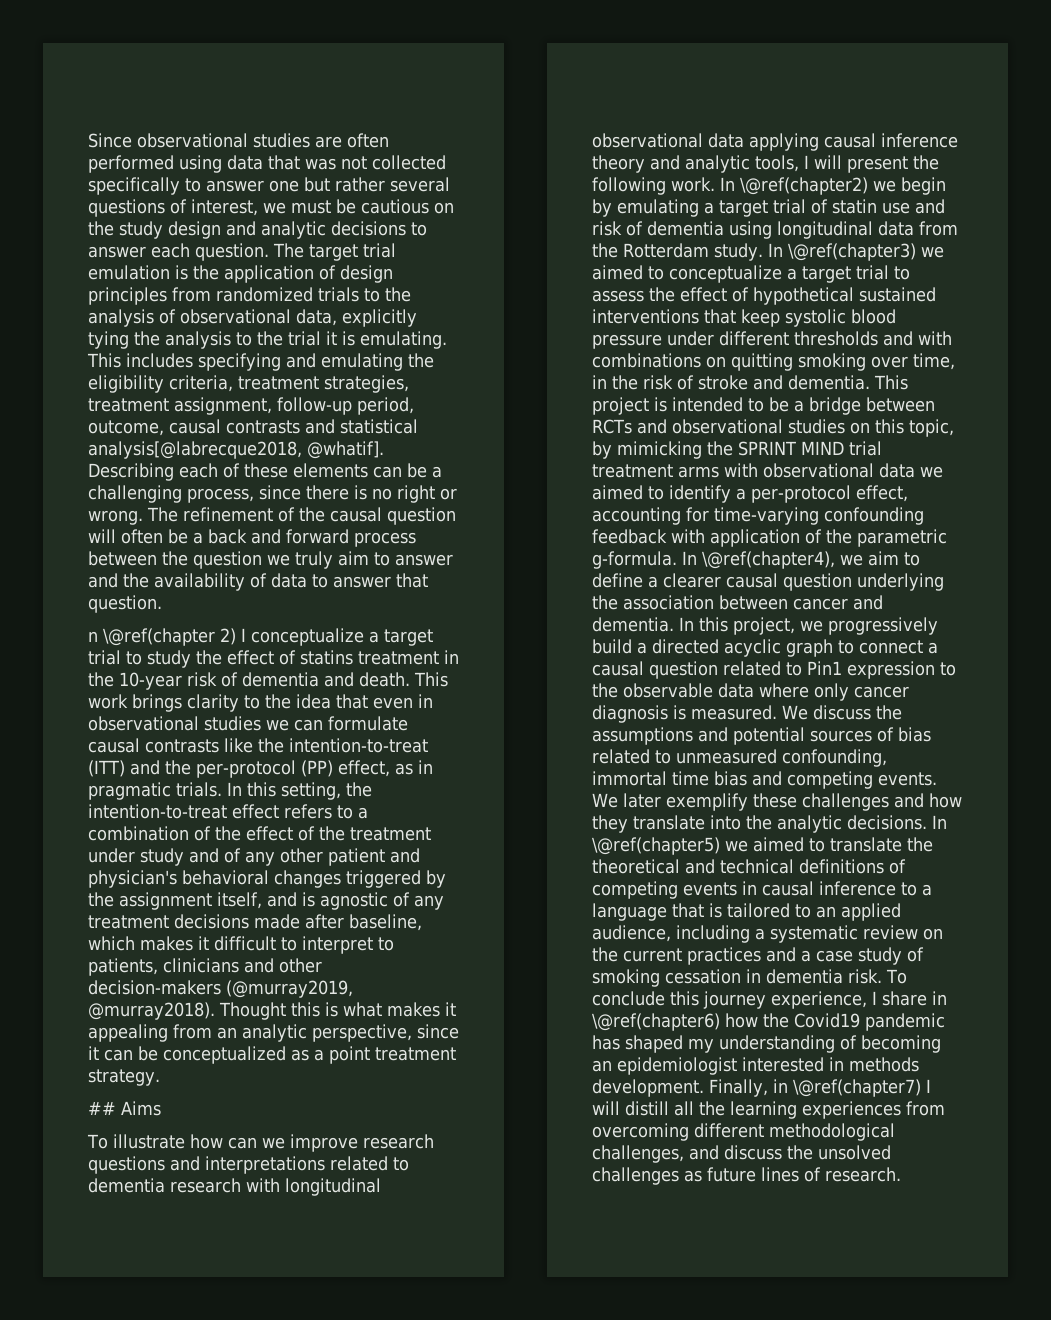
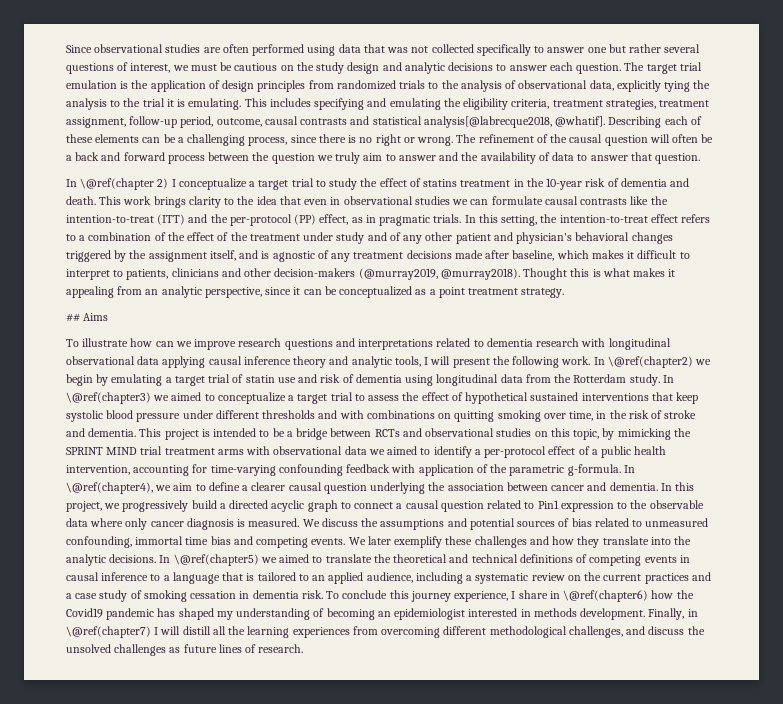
- n \@ref(chapter 2) I conceptualize a target trial to study the effect of statins treatment in the 10-year risk of dementia and death.
+ In \@ref(chapter 2) I conceptualize a target trial to study the effect of statins treatment in the 10-year risk of dementia and death.
- This project is intended to be a bridge between RCTs and observational studies on this topic, by mimicking the SPRINT MIND trial treatment arms with observational data we aimed to identify a per-protocol effect, accounting for time-varying confounding feedback with application of the parametric g-formula.
+ This project is intended to be a bridge between RCTs and observational studies on this topic, by mimicking the SPRINT MIND trial treatment arms with observational data we aimed to identify a per-protocol effect of a public health intervention, accounting for time-varying confounding feedback with application of the parametric g-formula.

